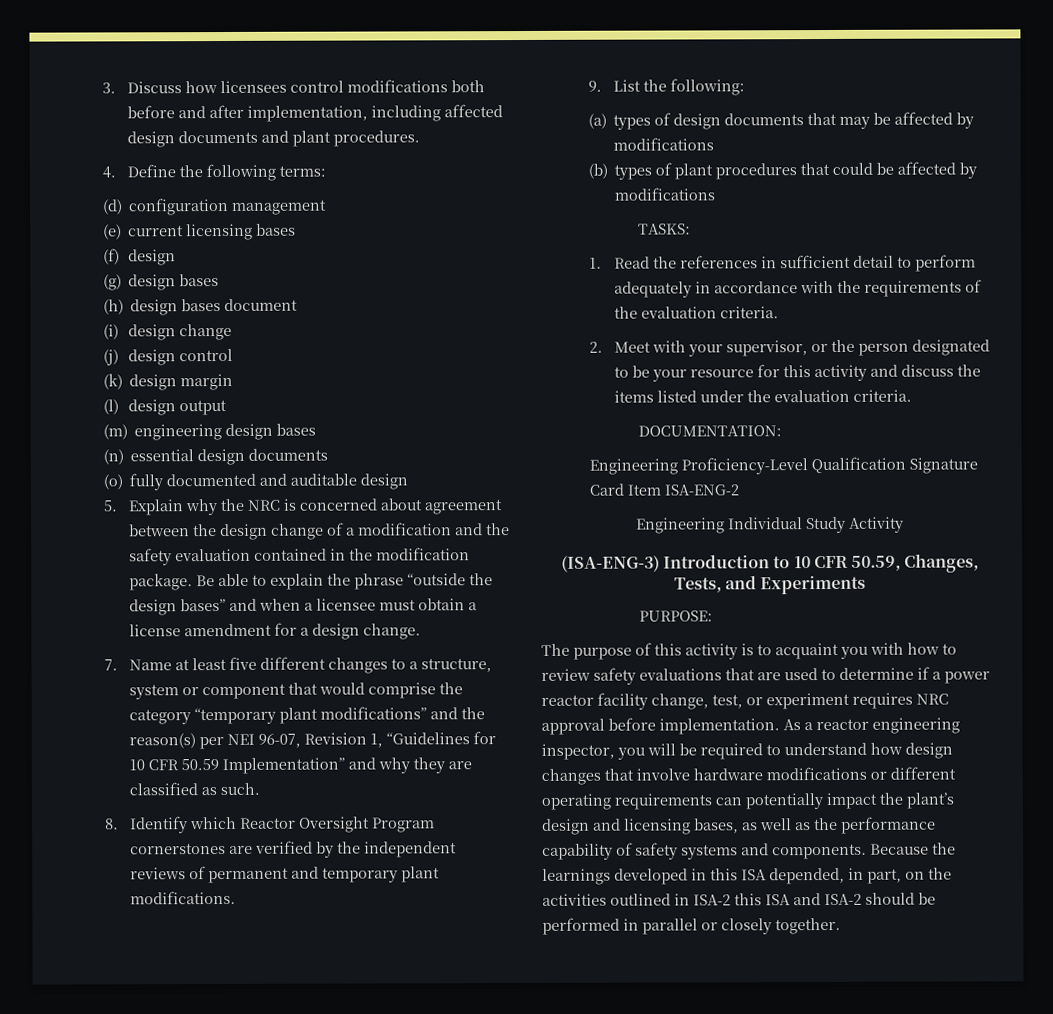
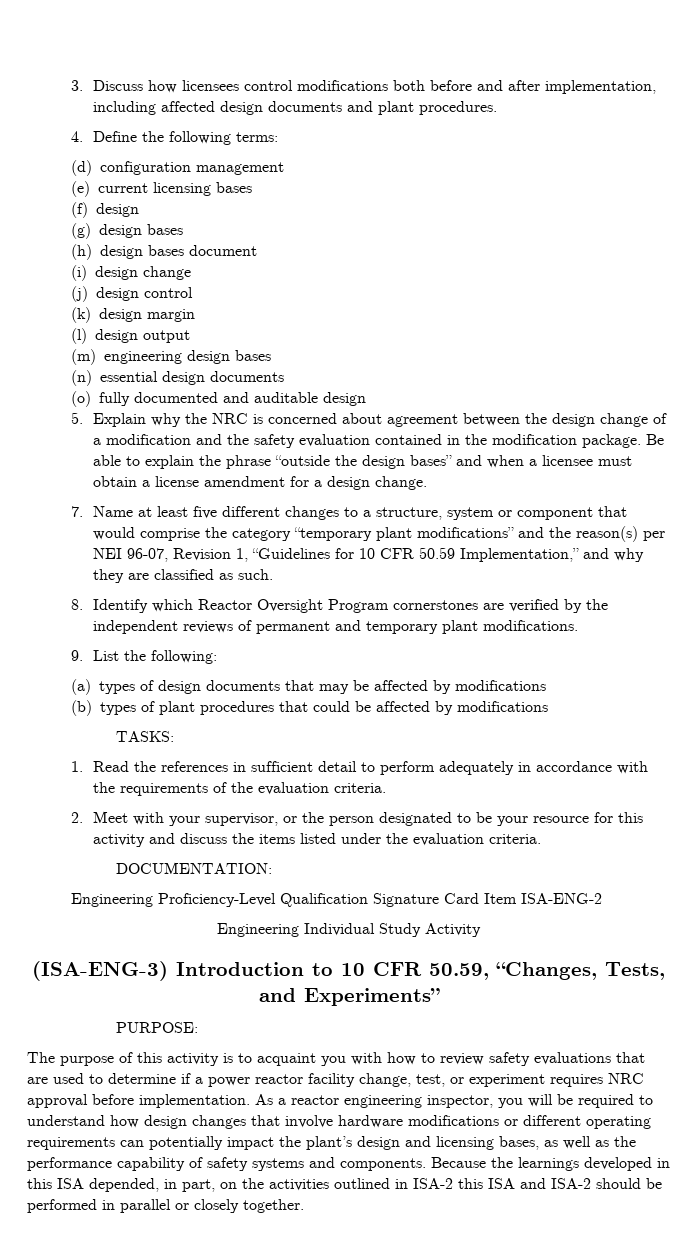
- 7. Name at least five different changes to a structure, system or component that would comprise the category “temporary plant modifications” and the reason(s) per NEI 96-07, Revision 1, “Guidelines for 10 CFR 50.59 Implementation” and why they are classified as such.
+ 7. Name at least five different changes to a structure, system or component that would comprise the category “temporary plant modifications” and the reason(s) per NEI 96-07, Revision 1, “Guidelines for 10 CFR 50.59 Implementation,” and why they are classified as such.
- (ISA-ENG-3) Introduction to 10 CFR 50.59, Changes, Tests, and Experiments
+ (ISA-ENG-3) Introduction to 10 CFR 50.59, “Changes, Tests, and Experiments”

